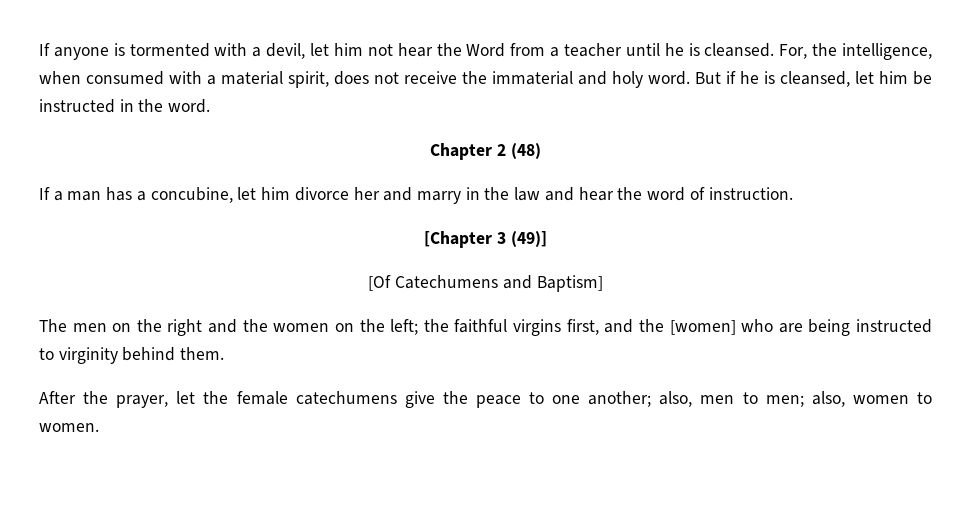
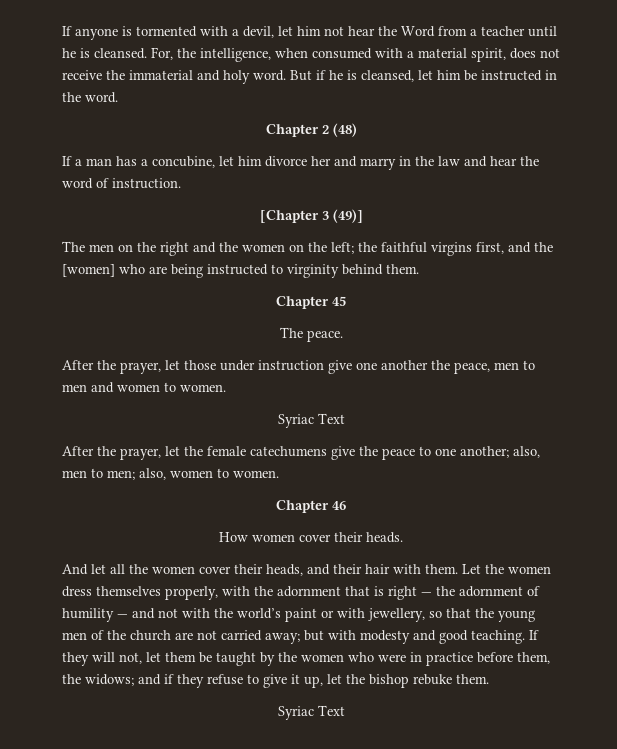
- [Of Catechumens and Baptism]
+ Chapter 45
+ The peace.
+ After the prayer, let those under instruction give one another the peace, men to men and women to women.
+ Syriac Text
+ Chapter 46
+ How women cover their heads.
+ And let all the women cover their heads, and their hair with them. Let the women dress themselves properly, with the adornment that is right — the adornment of humility — and not with the world’s paint or with jewellery, so that the young men of the church are not carried away; but with modesty and good teaching. If they will not, let them be taught by the women who were in practice before them, the widows; and if they refuse to give it up, let the bishop rebuke them.
+ Syriac Text

